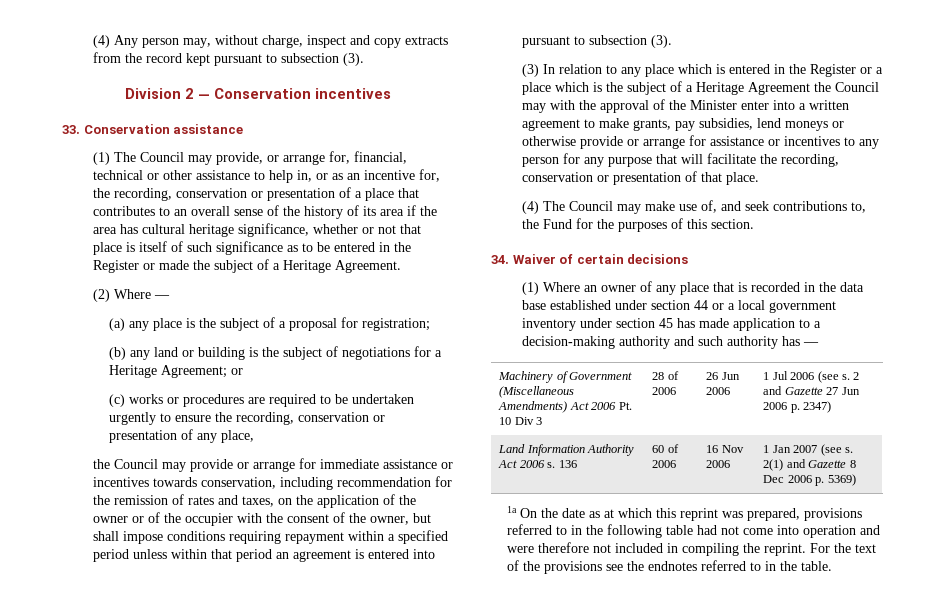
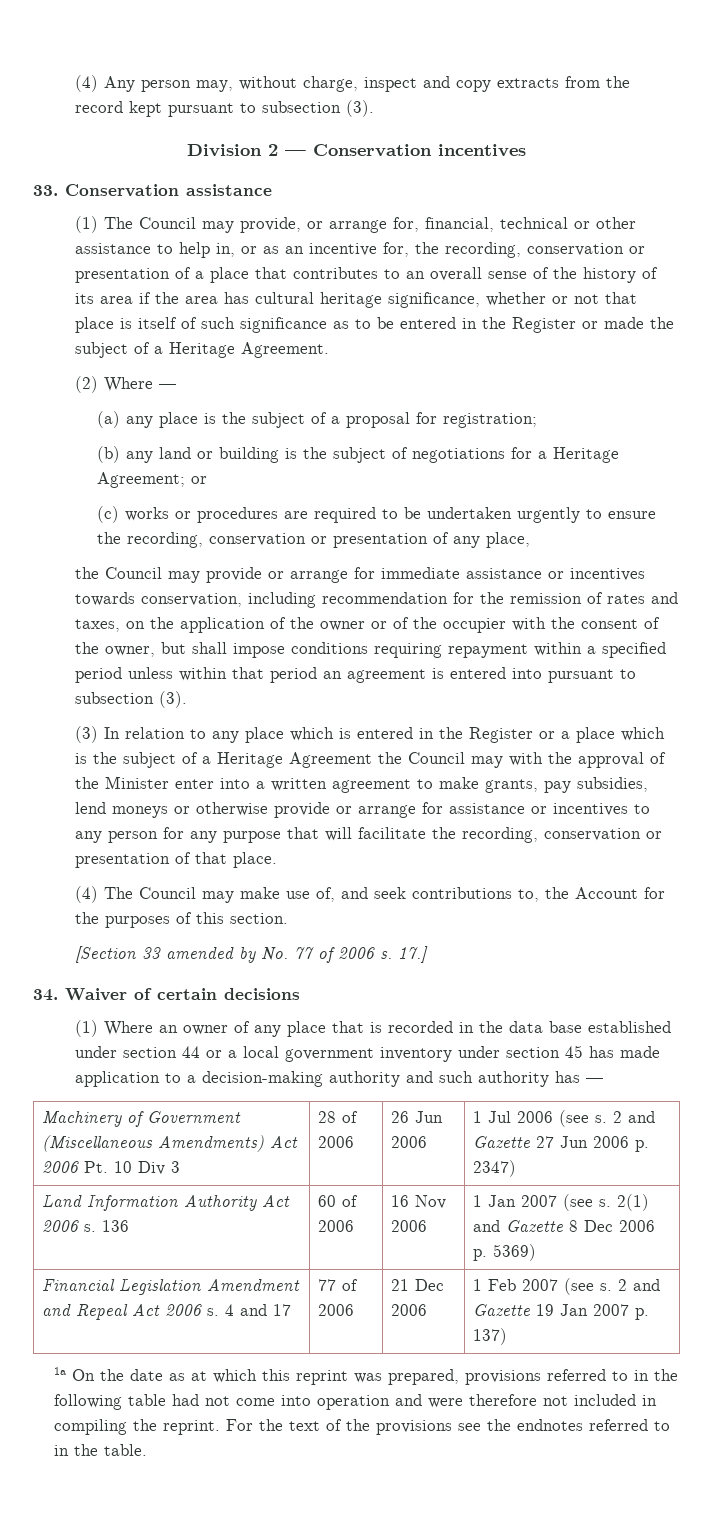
- (4) The Council may make use of, and seek contributions to, the Fund for the purposes of this section.
+ (4) The Council may make use of, and seek contributions to, the Account for the purposes of this section.
+ [Section 33 amended by No. 77 of 2006 s. 17.]
+ Financial Legislation Amendment and Repeal Act 2006 s. 4 and 17 | 77 of 2006 | 21 Dec 2006 | 1 Feb 2007 (see s. 2 and Gazette 19 Jan 2007 p. 137)

